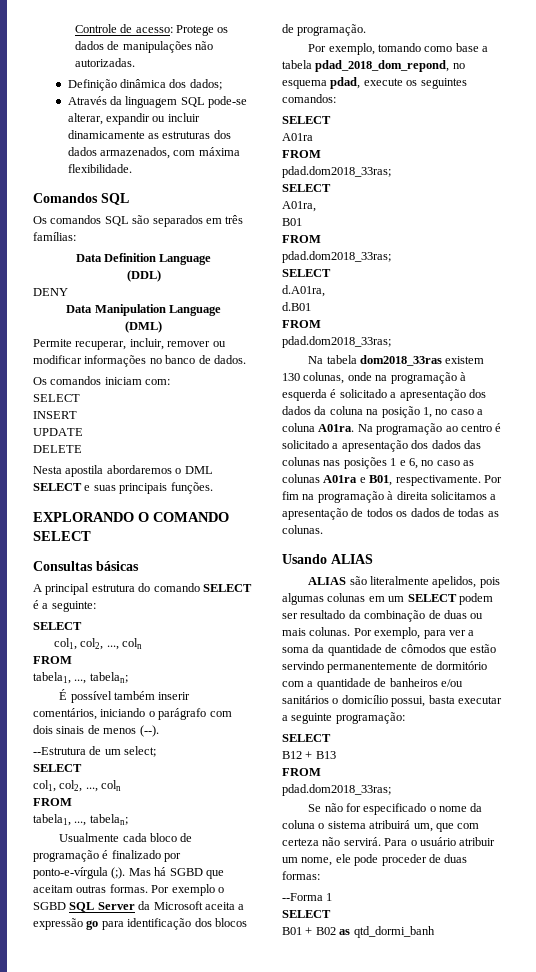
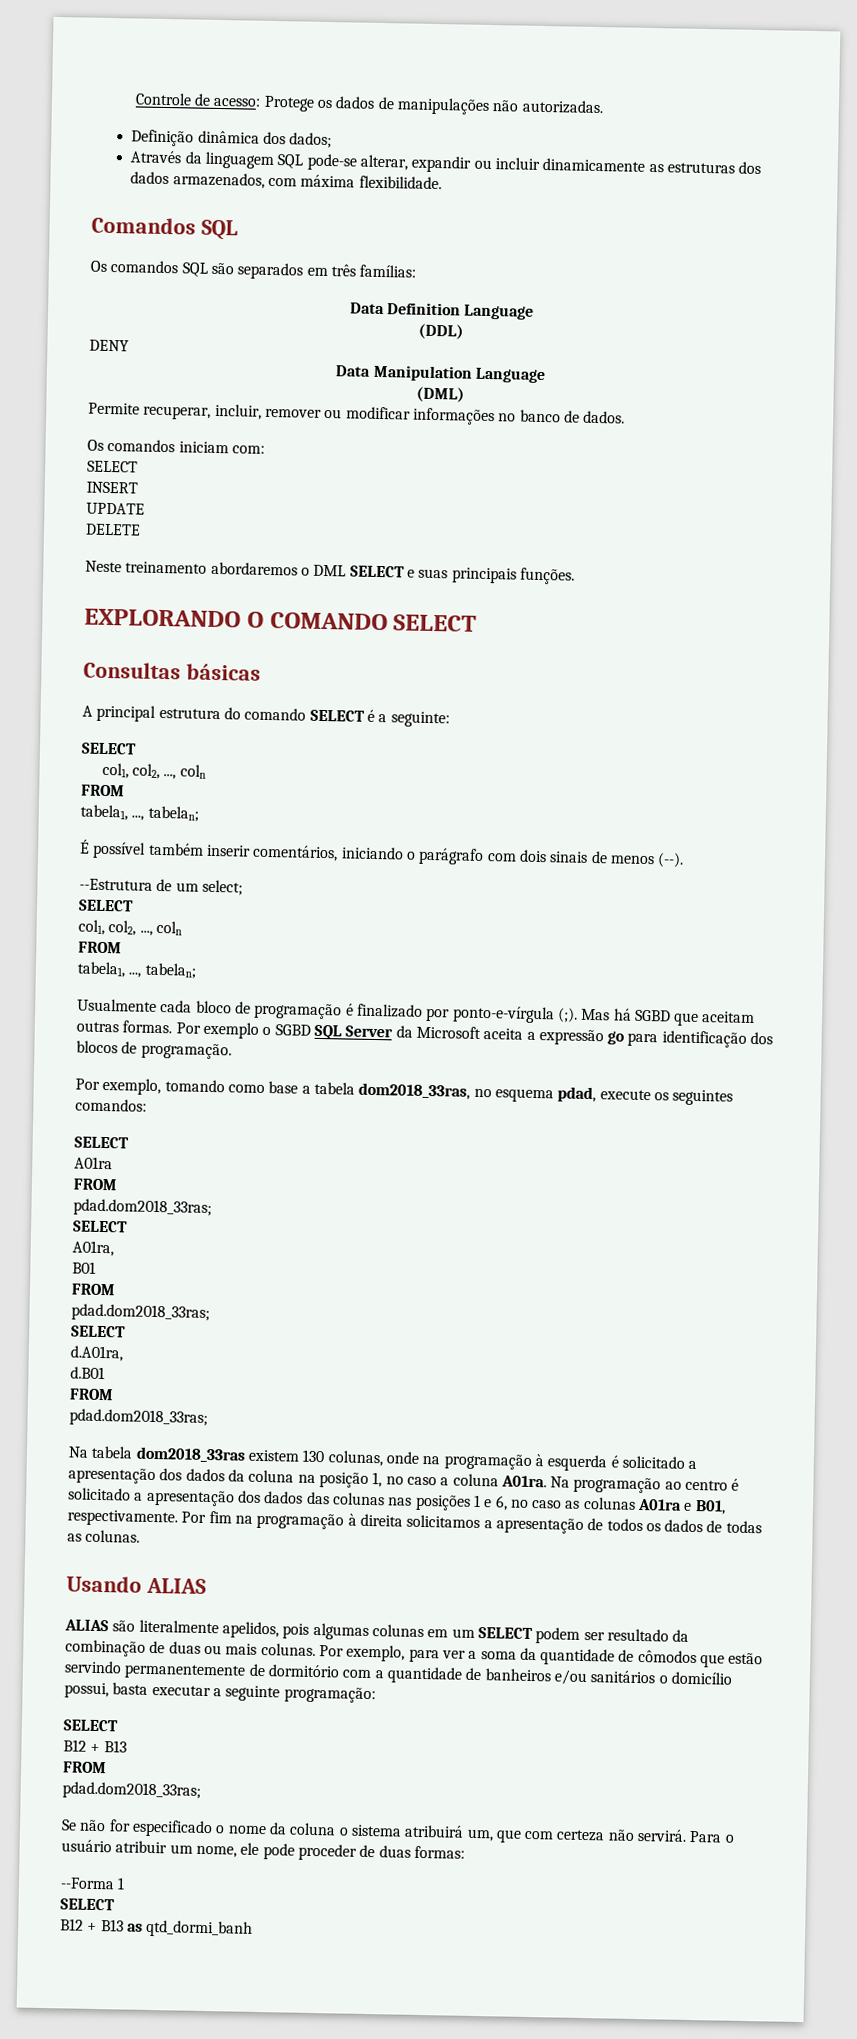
- Nesta apostila abordaremos o DML SELECT e suas principais funções.
+ Neste treinamento abordaremos o DML SELECT e suas principais funções.
- Por exemplo, tomando como base a tabela pdad_2018_dom_repond, no esquema pdad, execute os seguintes comandos:
+ Por exemplo, tomando como base a tabela dom2018_33ras, no esquema pdad, execute os seguintes comandos:
- B01 + B02 as qtd_dormi_banh
+ B12 + B13 as qtd_dormi_banh

